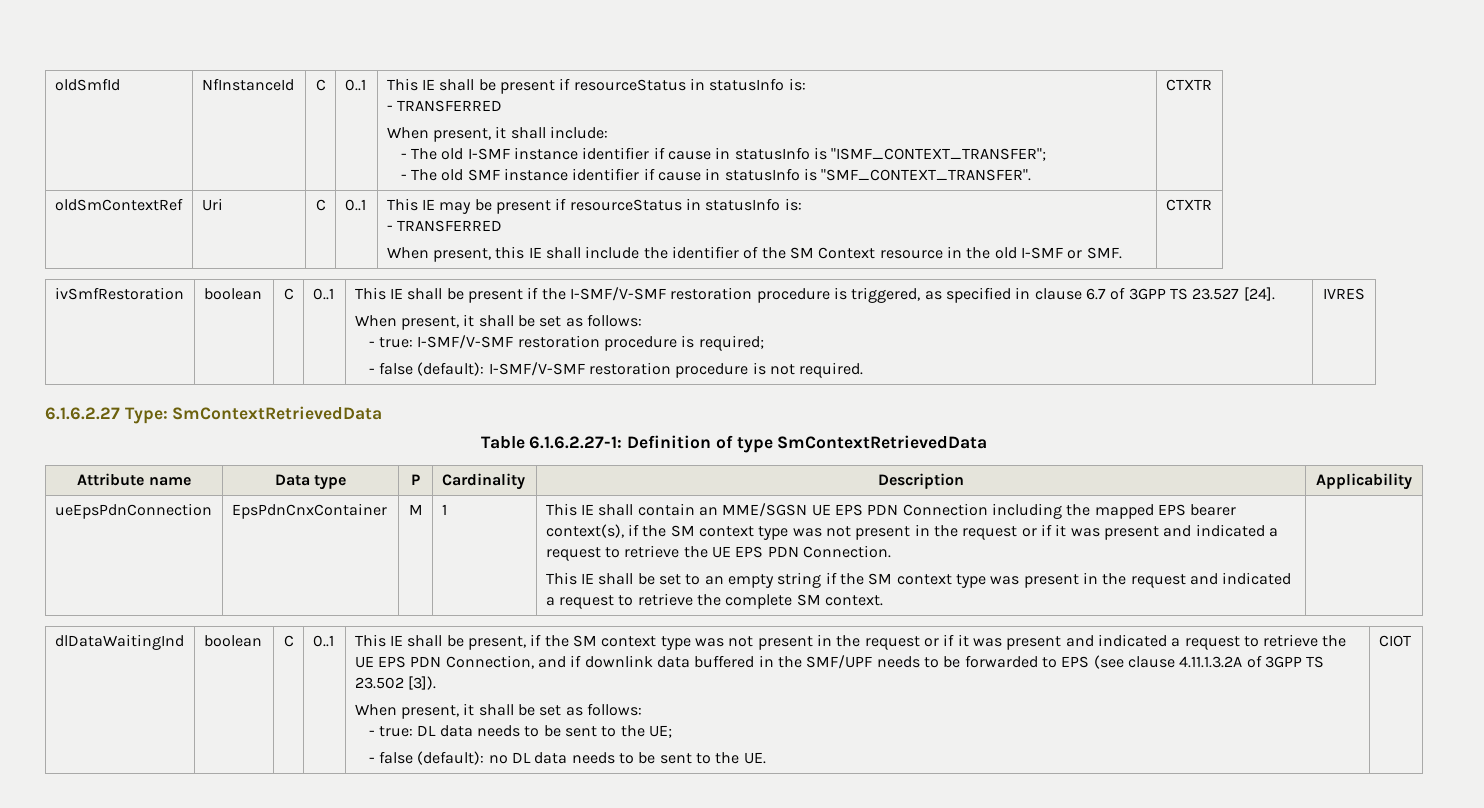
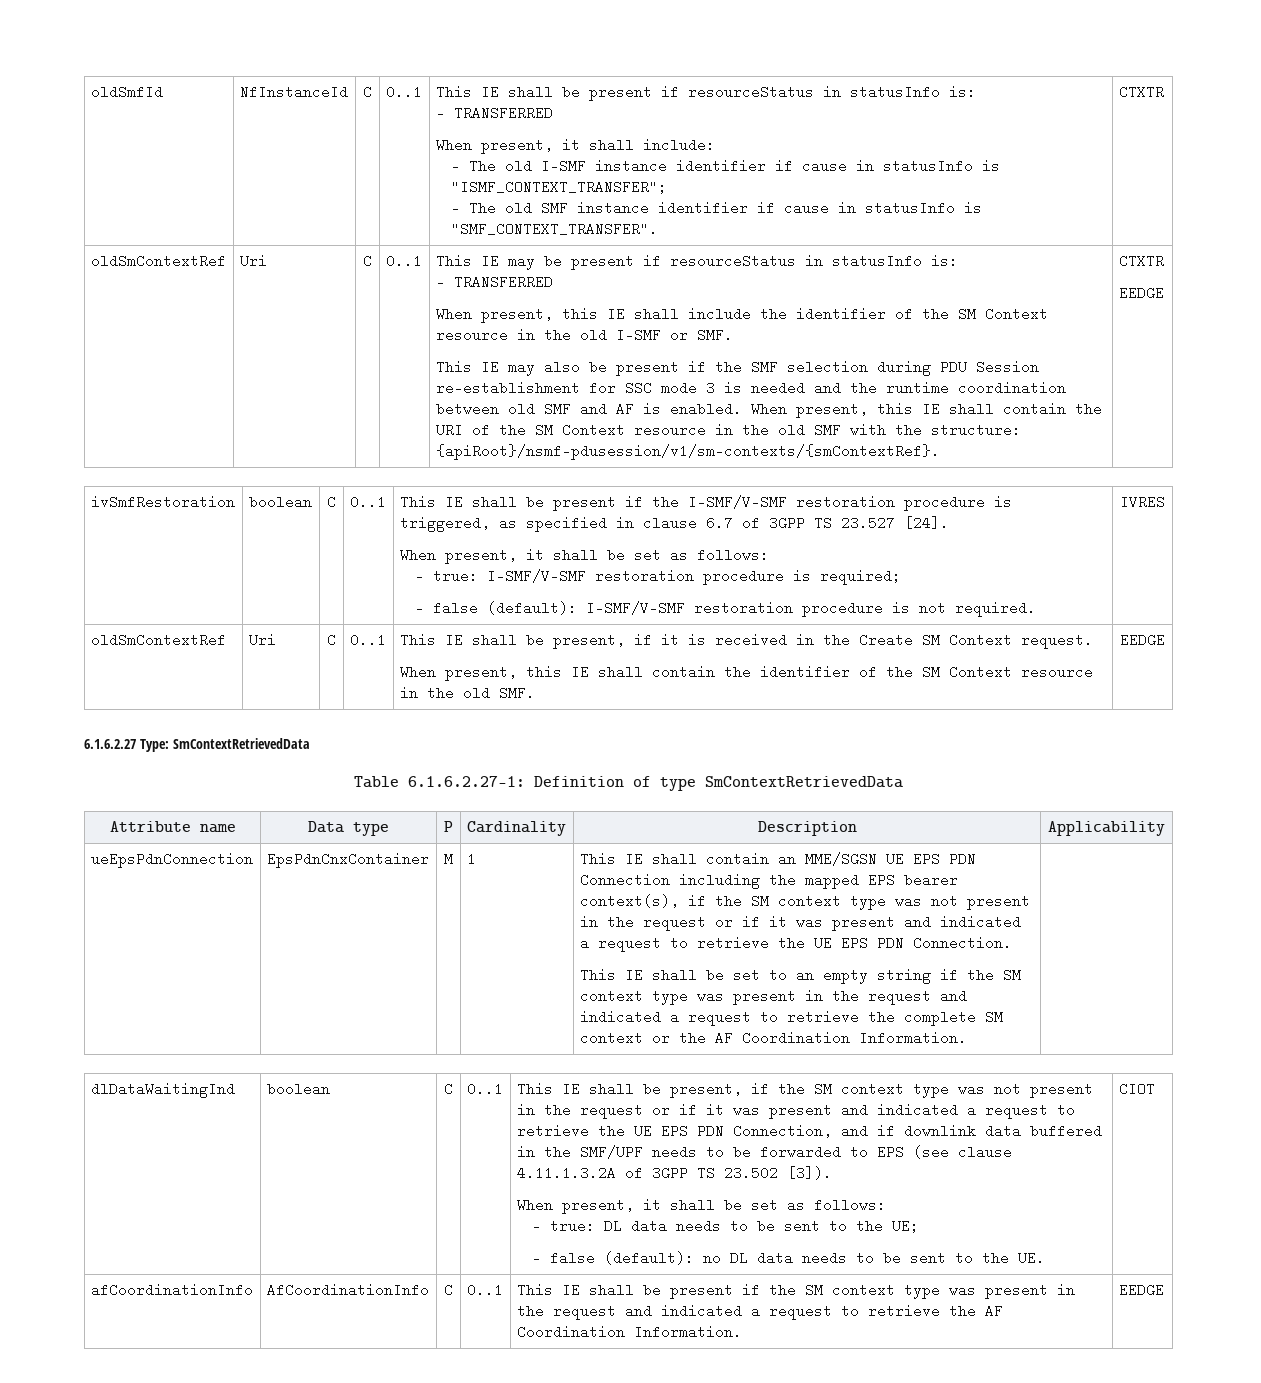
- When present, this IE shall include the identifier of the SM Context resource in the old I-SMF or SMF. | CTXTR
+ When present, this IE shall include the identifier of the SM Context resource in the old I-SMF or SMF.
+ This IE may also be present if the SMF selection during PDU Session re-establishment for SSC mode 3 is needed and the runtime coordination between old SMF and AF is enabled. When present, this IE shall contain the URI of the SM Context resource in the old SMF with the structure: {apiRoot}/nsmf-pdusession/v1/sm-contexts/{smContextRef}. | CTXTR
+ EEDGE
+ oldSmContextRef | Uri | C | 0..1 | This IE shall be present, if it is received in the Create SM Context request.
+ When present, this IE shall contain the identifier of the SM Context resource in the old SMF. | EEDGE
- This IE shall be set to an empty string if the SM context type was present in the request and indicated a request to retrieve the complete SM context.
+ This IE shall be set to an empty string if the SM context type was present in the request and indicated a request to retrieve the complete SM context or the AF Coordination Information.
+ afCoordinationInfo | AfCoordinationInfo | C | 0..1 | This IE shall be present if the SM context type was present in the request and indicated a request to retrieve the AF Coordination Information. | EEDGE

